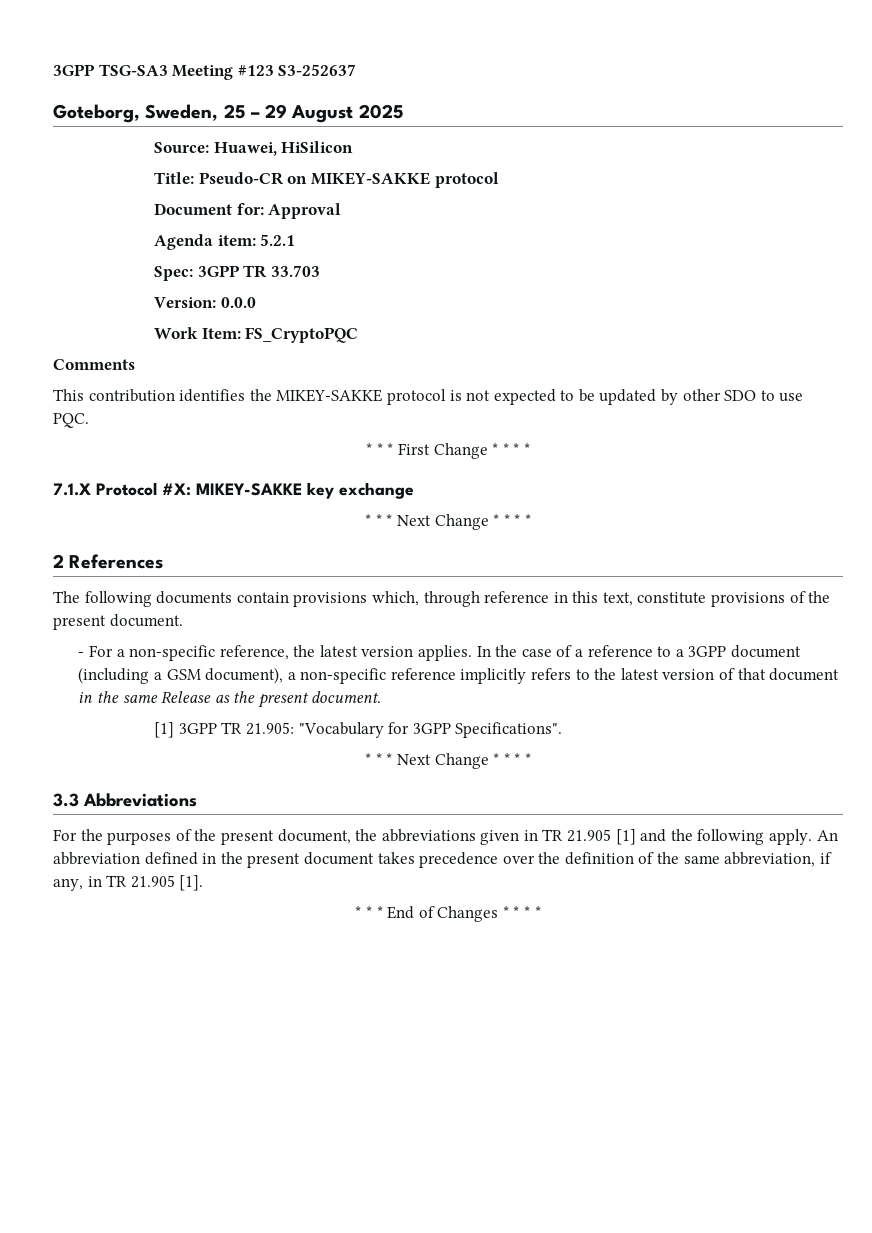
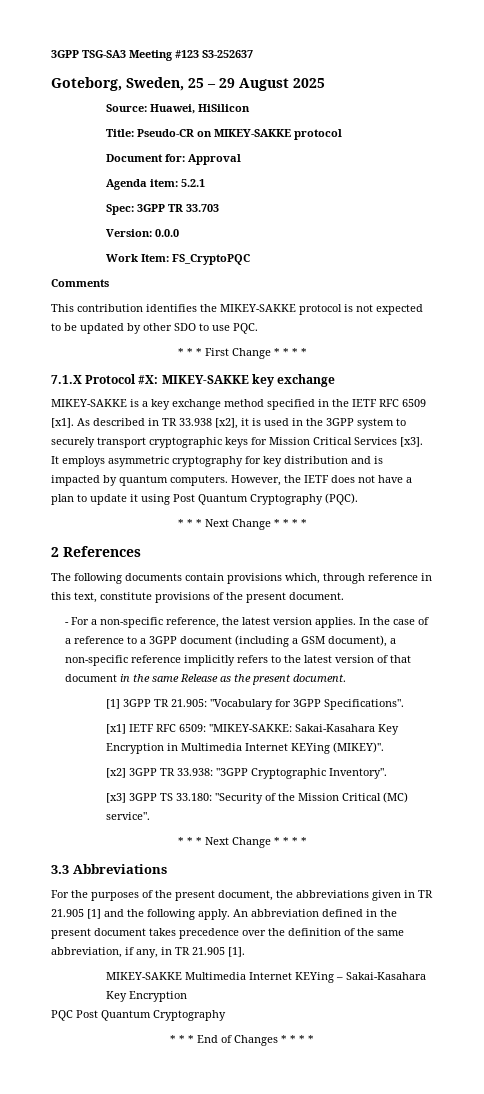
+ MIKEY-SAKKE is a key exchange method specified in the IETF RFC 6509 [x1]. As described in TR 33.938 [x2], it is used in the 3GPP system to securely transport cryptographic keys for Mission Critical Services [x3]. It employs asymmetric cryptography for key distribution and is impacted by quantum computers. However, the IETF does not have a plan to update it using Post Quantum Cryptography (PQC).
+ [x1] IETF RFC 6509: ''MIKEY-SAKKE: Sakai-Kasahara Key Encryption in Multimedia Internet KEYing (MIKEY)''.
+ [x2] 3GPP TR 33.938: "3GPP Cryptographic Inventory".
+ [x3] 3GPP TS 33.180: "Security of the Mission Critical (MC) service".
+ MIKEY-SAKKE Multimedia Internet KEYing – Sakai-Kasahara Key Encryption
+ PQC Post Quantum Cryptography

